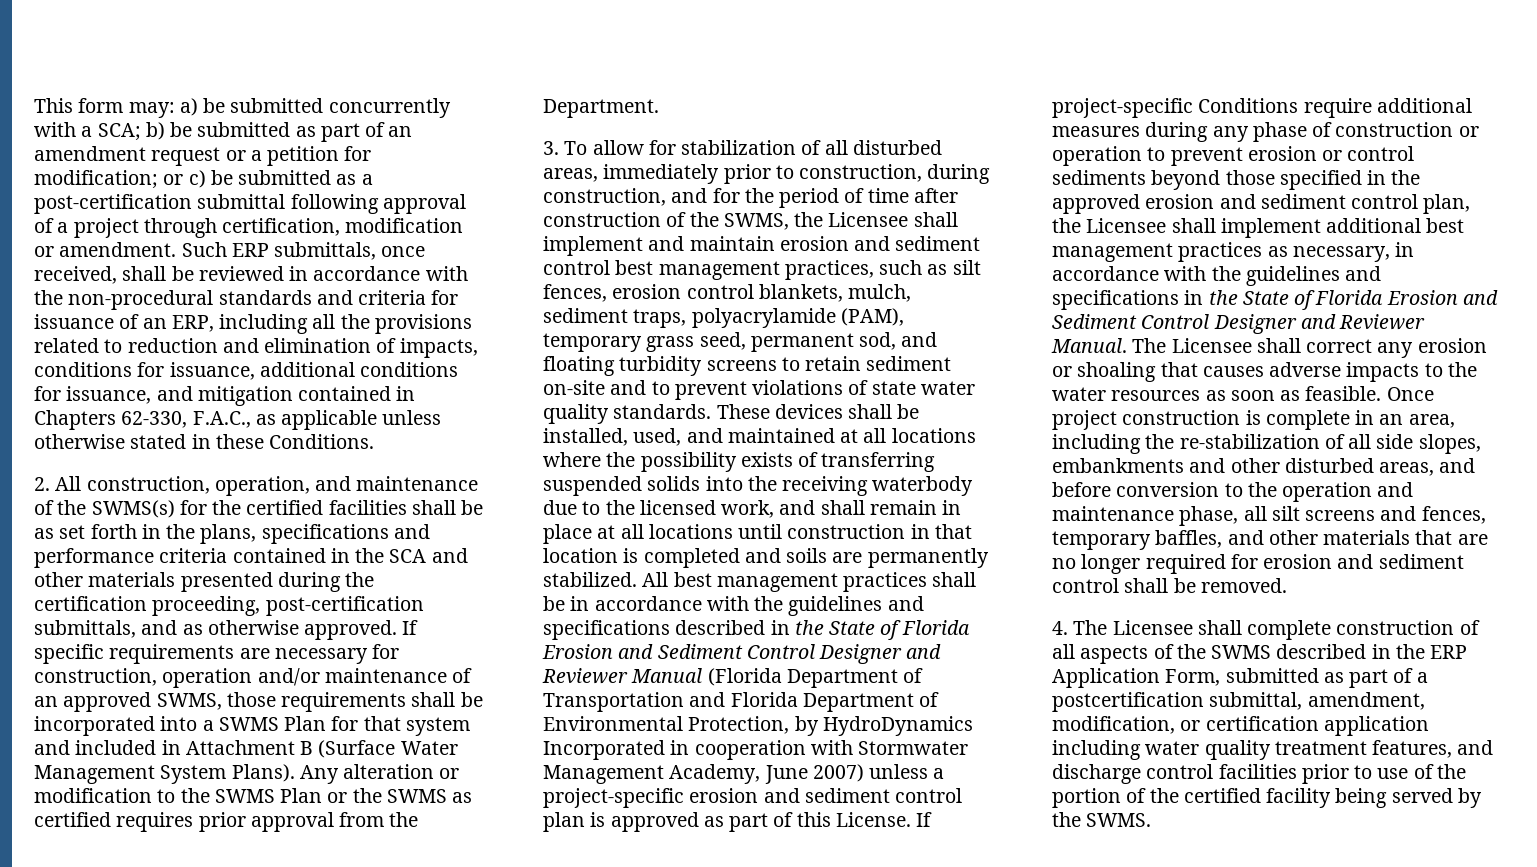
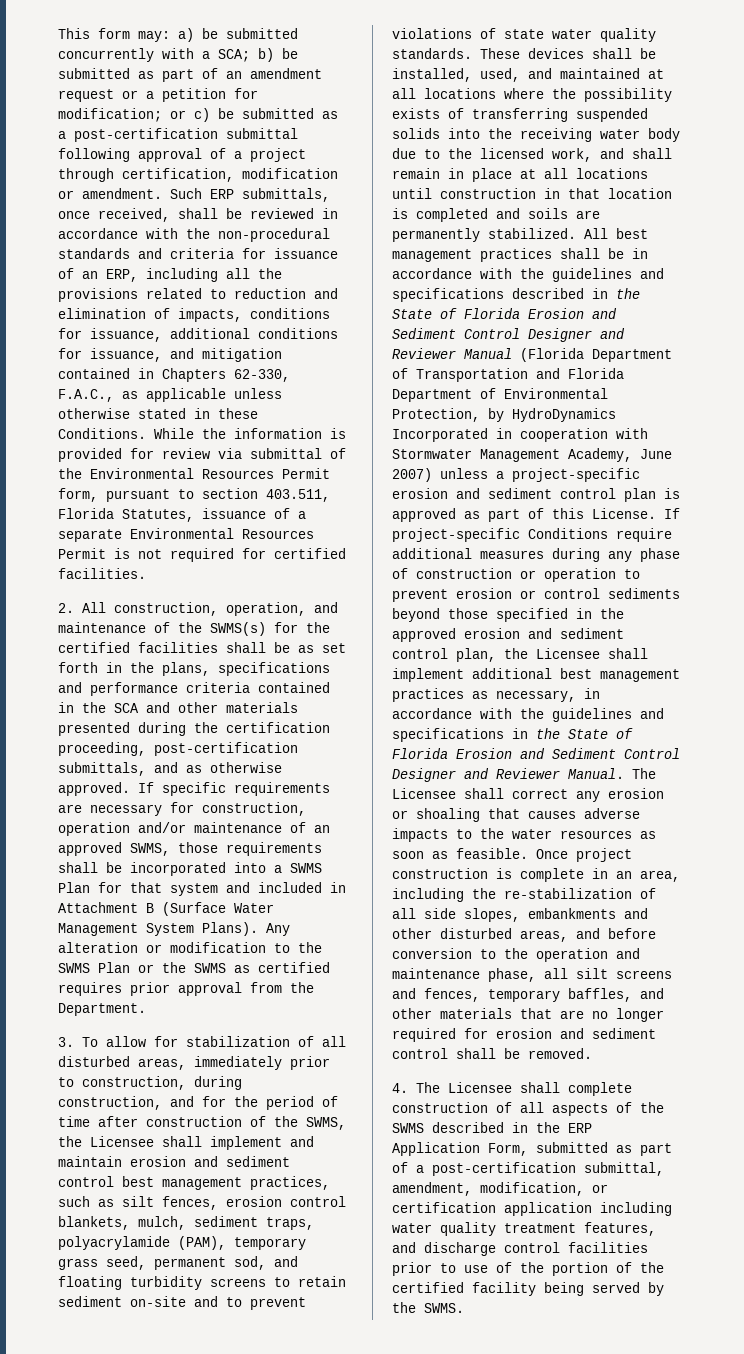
+ While the information is provided for review via submittal of the Environmental Resources Permit form, pursuant to section 403.511, Florida Statutes, issuance of a separate Environmental Resources Permit is not required for certified facilities.
- These devices shall be installed, used, and maintained at all locations where the possibility exists of transferring suspended solids into the receiving waterbody due to the licensed work, and shall remain in place at all locations until construction in that location is completed and soils are permanently stabilized.
+ These devices shall be installed, used, and maintained at all locations where the possibility exists of transferring suspended solids into the receiving water body due to the licensed work, and shall remain in place at all locations until construction in that location is completed and soils are permanently stabilized.
- 4. The Licensee shall complete construction of all aspects of the SWMS described in the ERP Application Form, submitted as part of a postcertification submittal, amendment, modification, or certification application including water quality treatment features, and discharge control facilities prior to use of the portion of the certified facility being served by the SWMS.
+ 4. The Licensee shall complete construction of all aspects of the SWMS described in the ERP Application Form, submitted as part of a post-certification submittal, amendment, modification, or certification application including water quality treatment features, and discharge control facilities prior to use of the portion of the certified facility being served by the SWMS.

